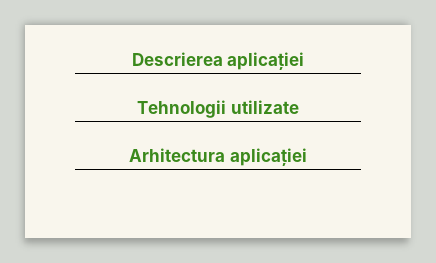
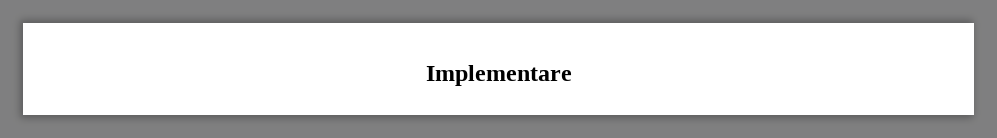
- Descrierea aplicației
- Tehnologii utilizate
- Arhitectura aplicației
+ Implementare

